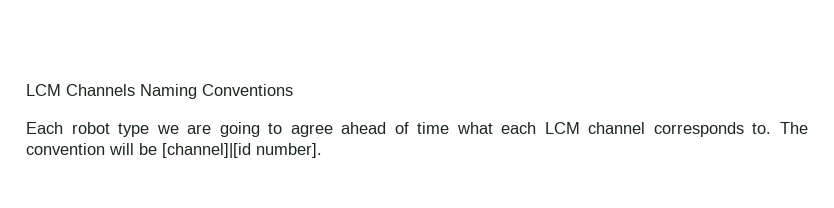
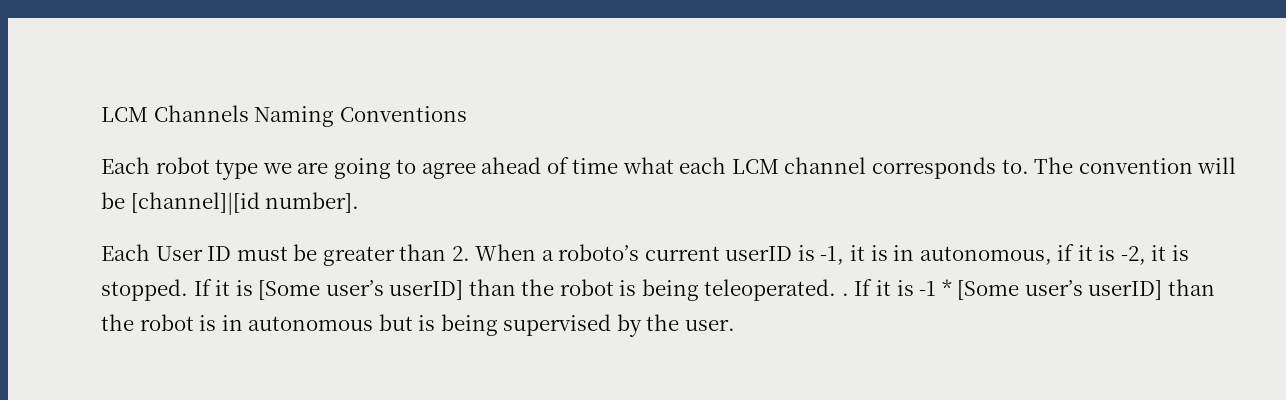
+ Each User ID must be greater than 2. When a roboto’s current userID is -1, it is in autonomous, if it is -2, it is stopped. If it is [Some user’s userID] than the robot is being teleoperated. . If it is -1 * [Some user’s userID] than the robot is in autonomous but is being supervised by the user.

